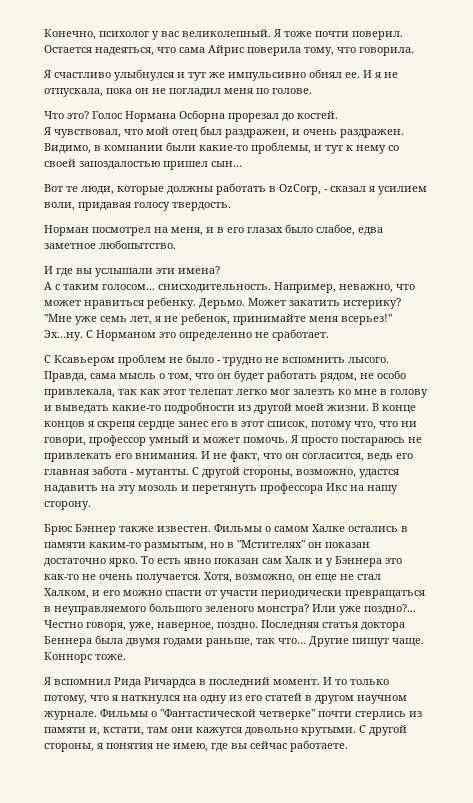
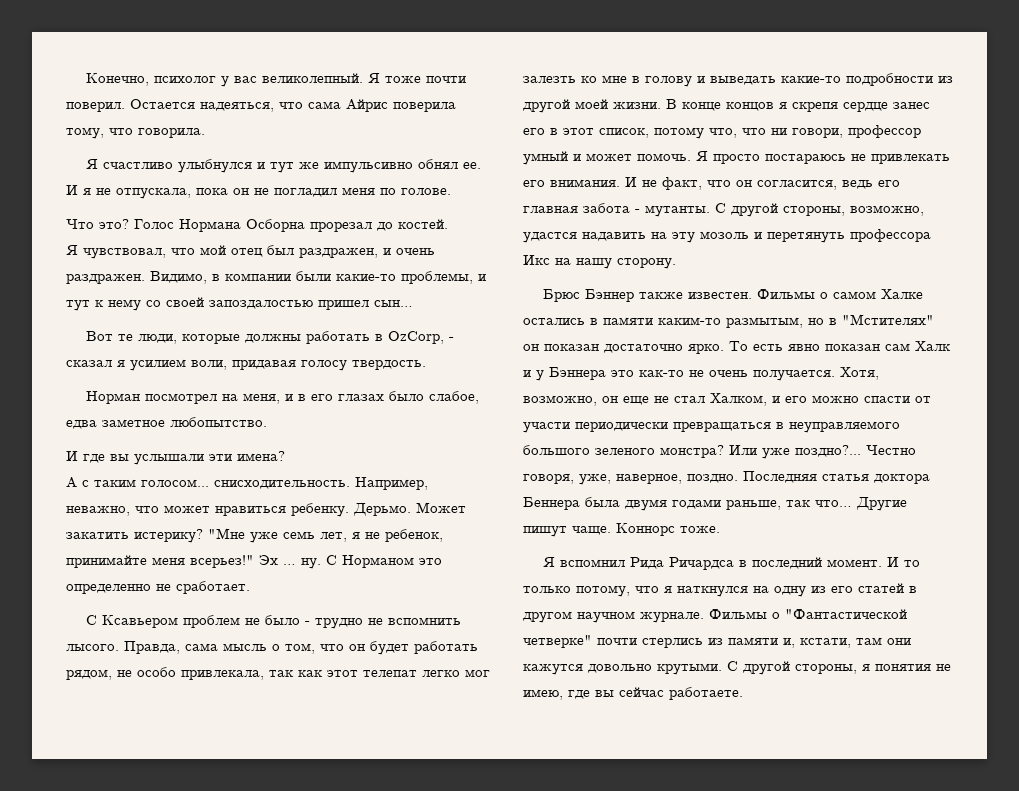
- Эх…ну.
+ Эх … ну.

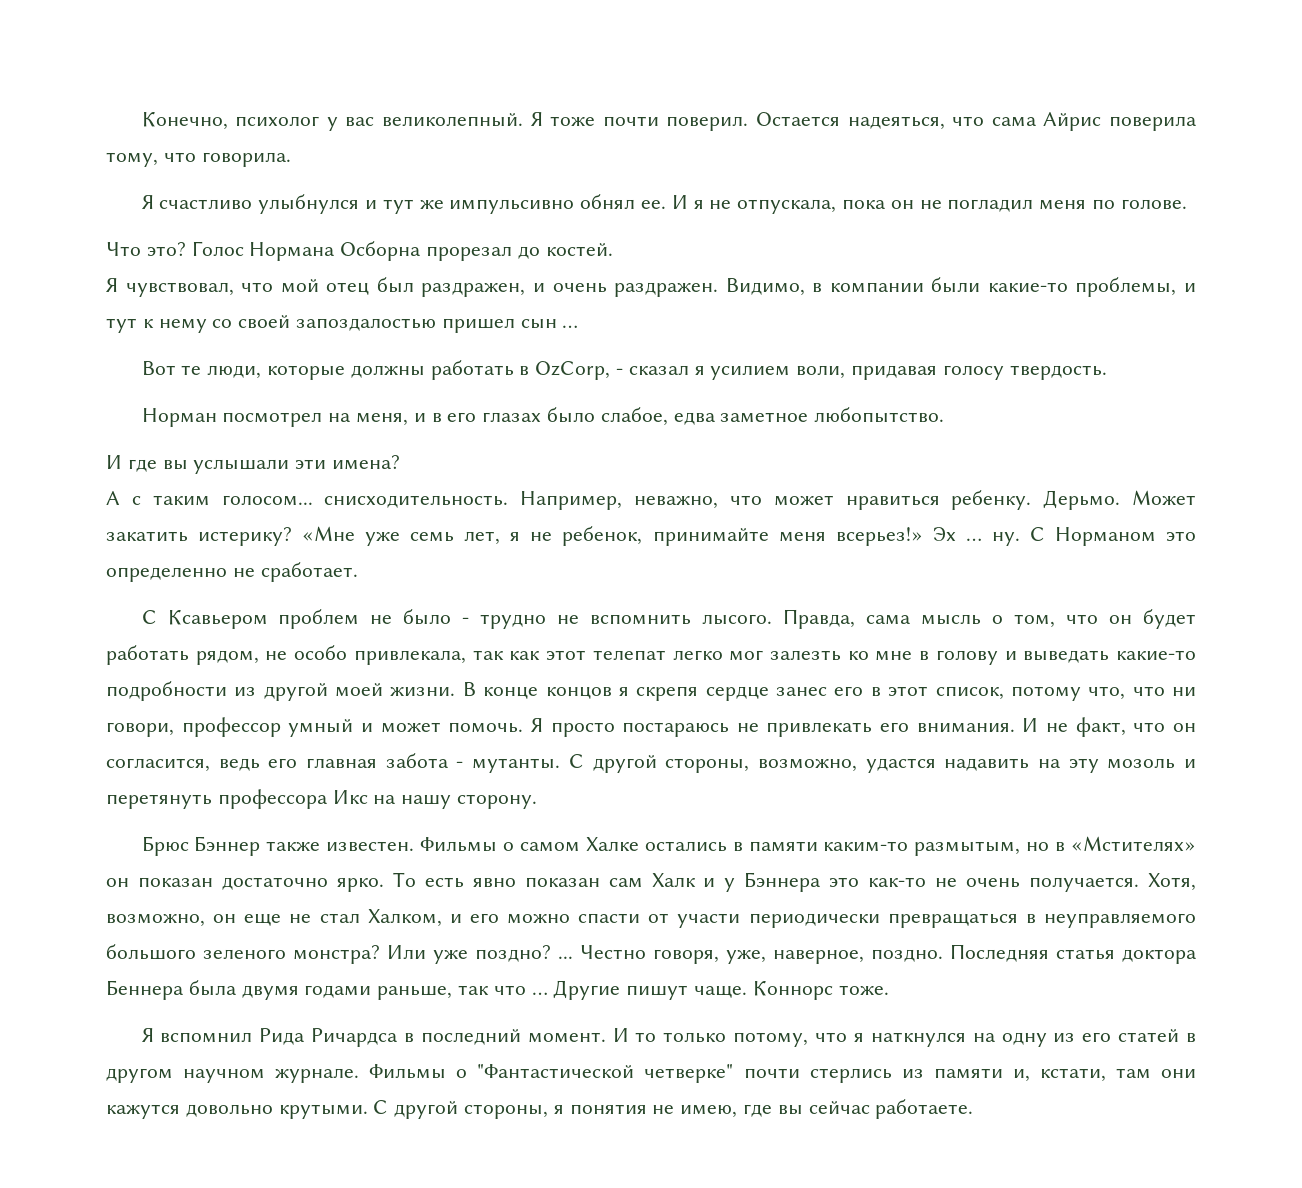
- Видимо, в компании были какие-то проблемы, и тут к нему со своей запоздалостью пришел сын…
+ Видимо, в компании были какие-то проблемы, и тут к нему со своей запоздалостью пришел сын …
- "Мне уже семь лет, я не ребенок, принимайте меня всерьез!"
+ «Мне уже семь лет, я не ребенок, принимайте меня всерьез!»
- Фильмы о самом Халке остались в памяти каким-то размытым, но в "Мстителях" он показан достаточно ярко.
+ Фильмы о самом Халке остались в памяти каким-то размытым, но в «Мстителях» он показан достаточно ярко.
- Или уже поздно?...
+ Или уже поздно? ...
- Последняя статья доктора Беннера была двумя годами раньше, так что…
+ Последняя статья доктора Беннера была двумя годами раньше, так что …

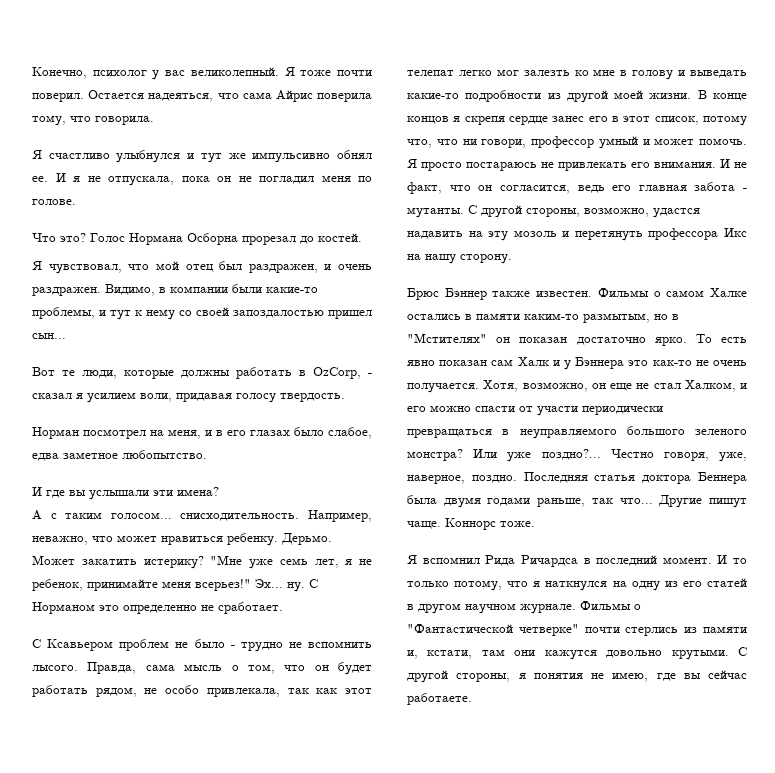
- Видимо, в компании были какие-то проблемы, и тут к нему со своей запоздалостью пришел сын …
+ Видимо, в компании были какие-то проблемы, и тут к нему со своей запоздалостью пришел сын...
- «Мне уже семь лет, я не ребенок, принимайте меня всерьез!» Эх … ну.
+ "Мне уже семь лет, я не ребенок, принимайте меня всерьез!" Эх... ну.
- Фильмы о самом Халке остались в памяти каким-то размытым, но в «Мстителях» он показан достаточно ярко.
+ Фильмы о самом Халке остались в памяти каким-то размытым, но в "Мстителях" он показан достаточно ярко.
- Или уже поздно? ...
+ Или уже поздно?...
- Последняя статья доктора Беннера была двумя годами раньше, так что …
+ Последняя статья доктора Беннера была двумя годами раньше, так что...

